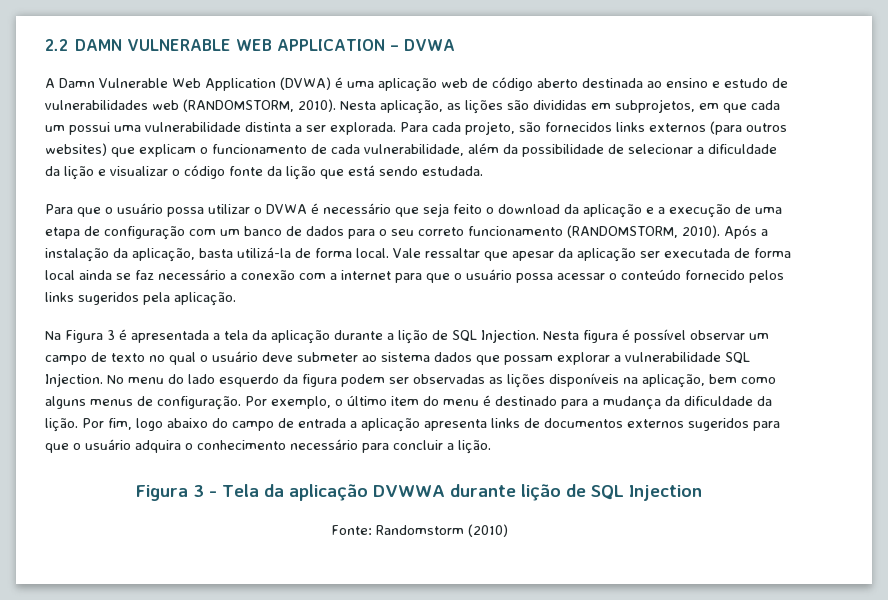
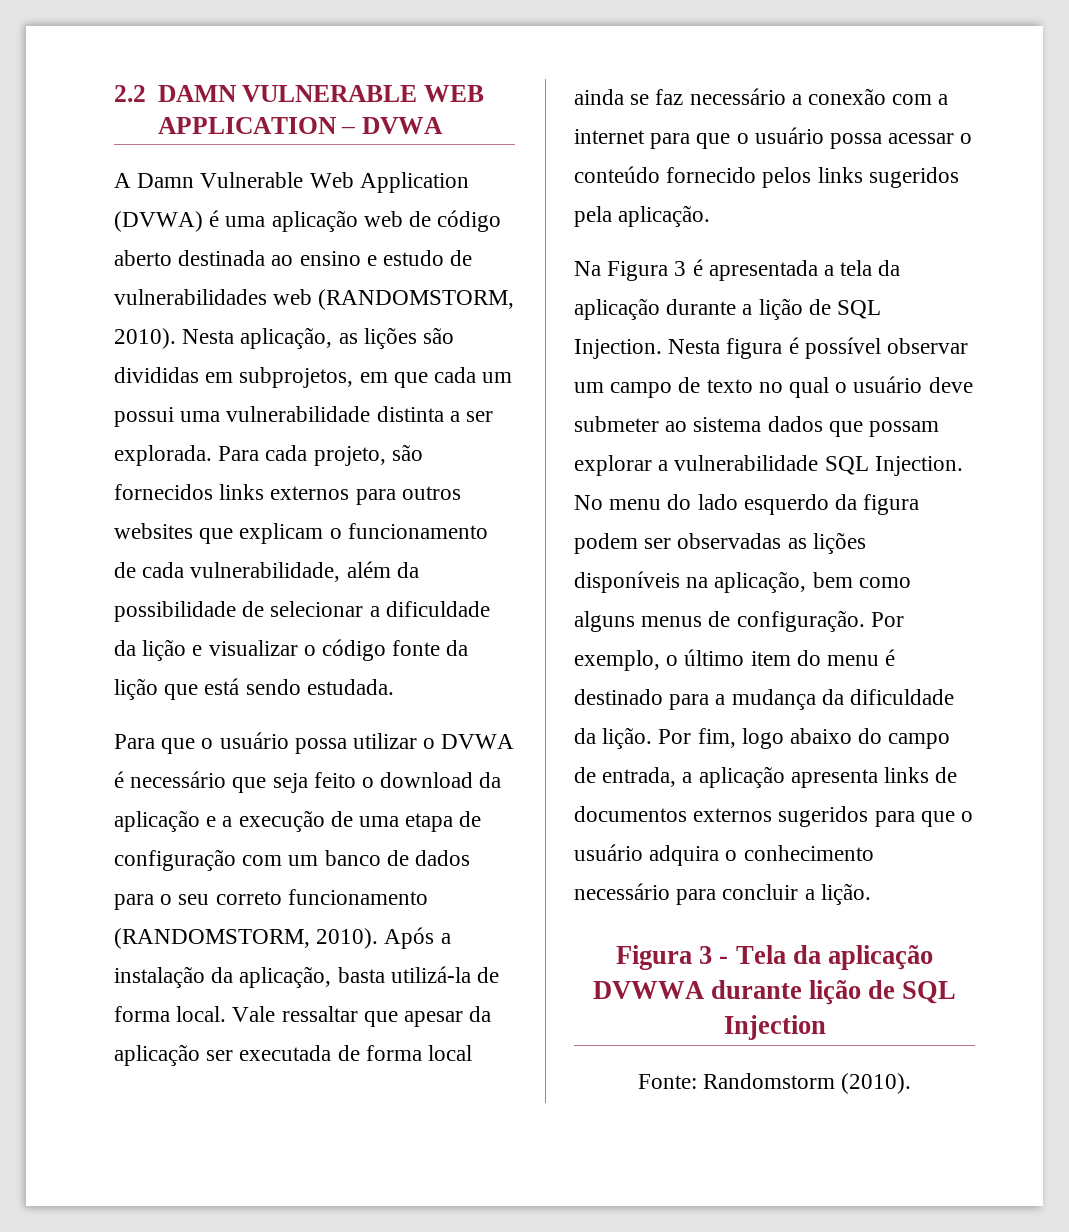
- Para cada projeto, são fornecidos links externos (para outros websites) que explicam o funcionamento de cada vulnerabilidade, além da possibilidade de selecionar a dificuldade da lição e visualizar o código fonte da lição que está sendo estudada.
+ Para cada projeto, são fornecidos links externos para outros websites que explicam o funcionamento de cada vulnerabilidade, além da possibilidade de selecionar a dificuldade da lição e visualizar o código fonte da lição que está sendo estudada.
- Por fim, logo abaixo do campo de entrada a aplicação apresenta links de documentos externos sugeridos para que o usuário adquira o conhecimento necessário para concluir a lição.
+ Por fim, logo abaixo do campo de entrada, a aplicação apresenta links de documentos externos sugeridos para que o usuário adquira o conhecimento necessário para concluir a lição.
- Fonte: Randomstorm (2010)
+ Fonte: Randomstorm (2010).

